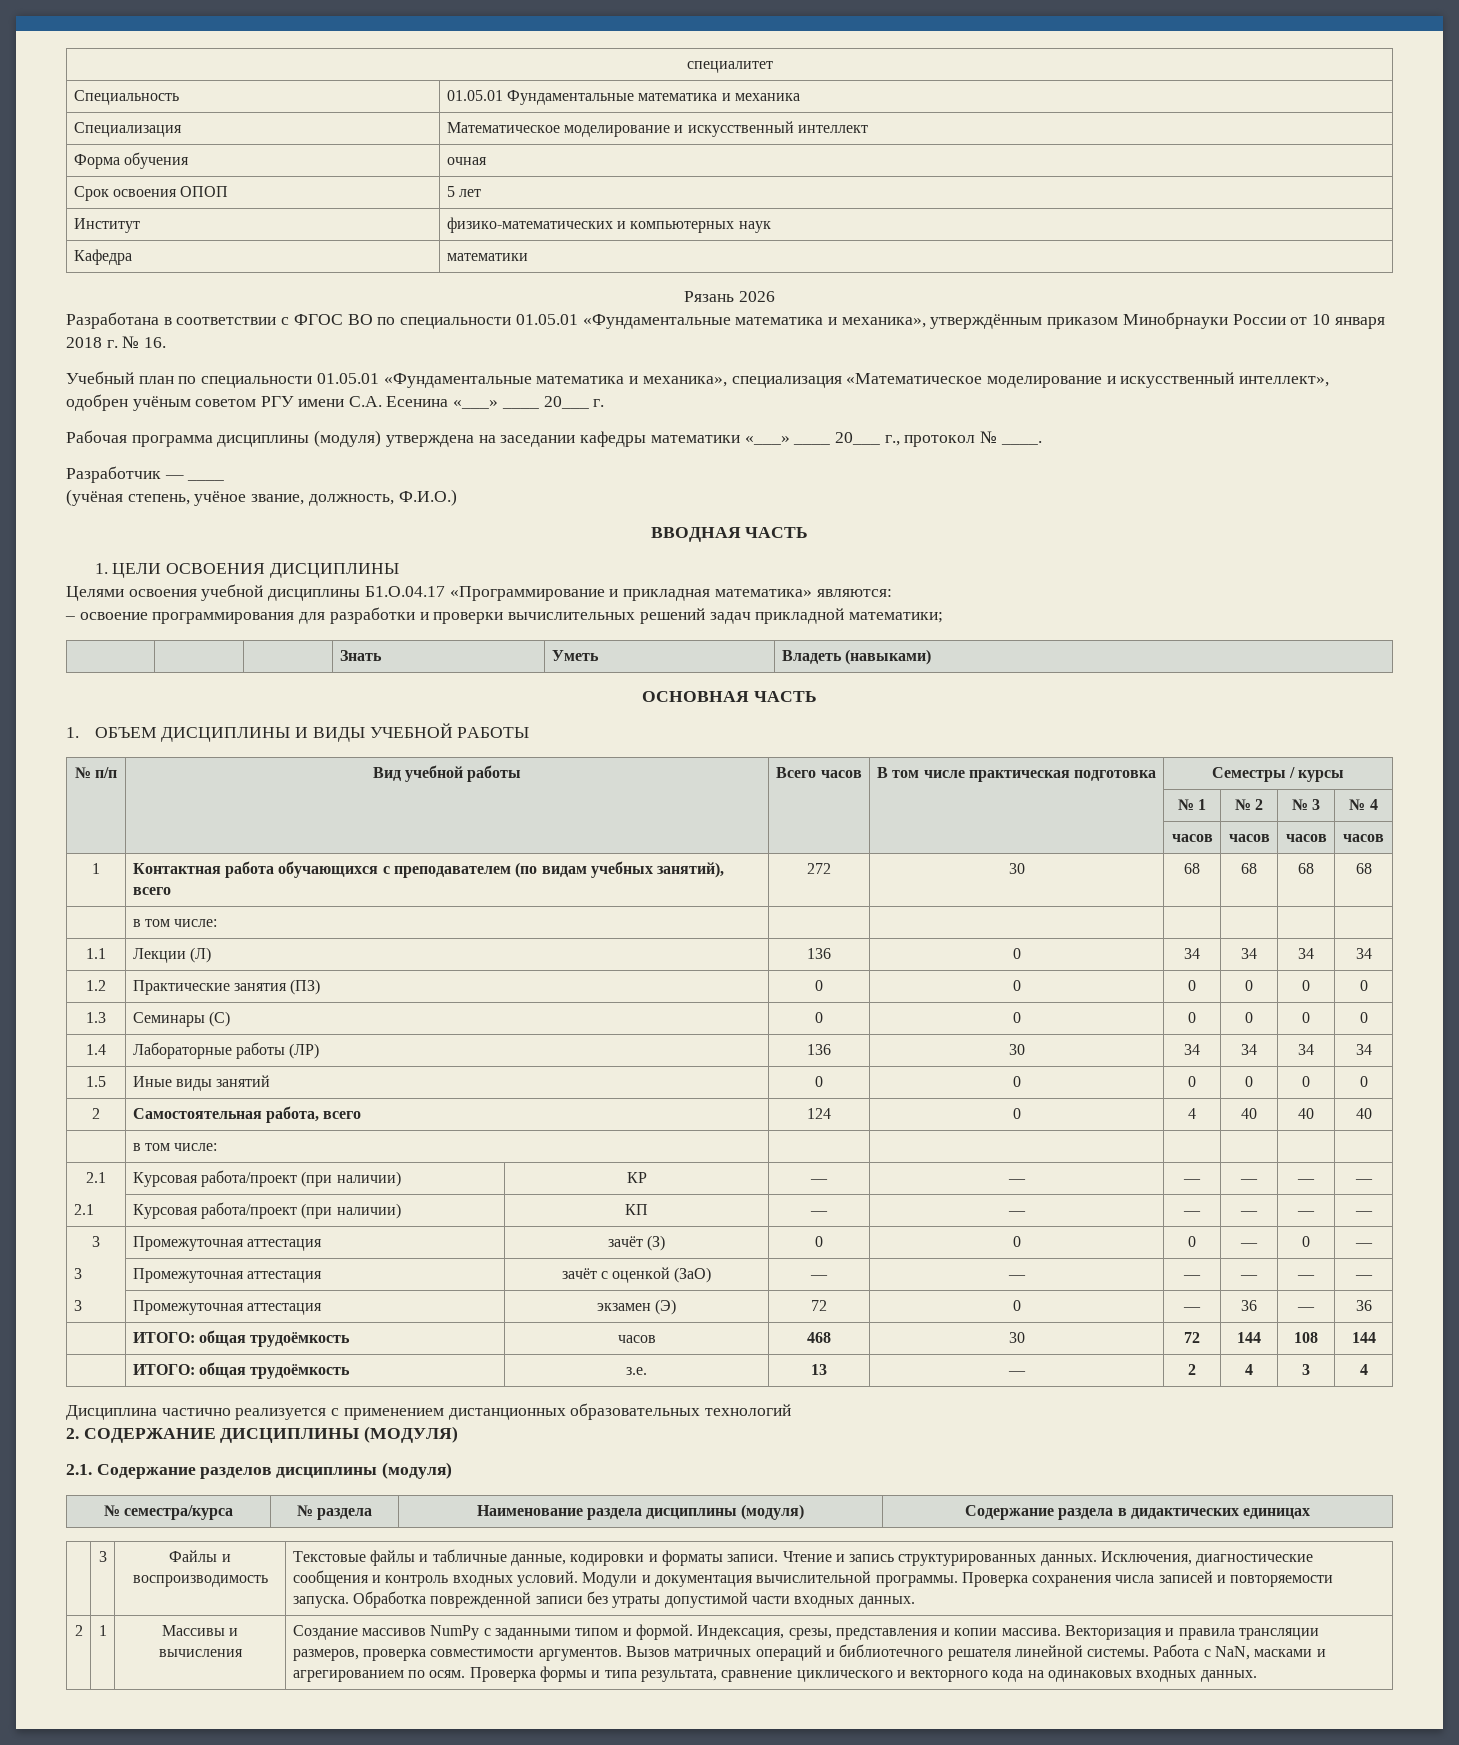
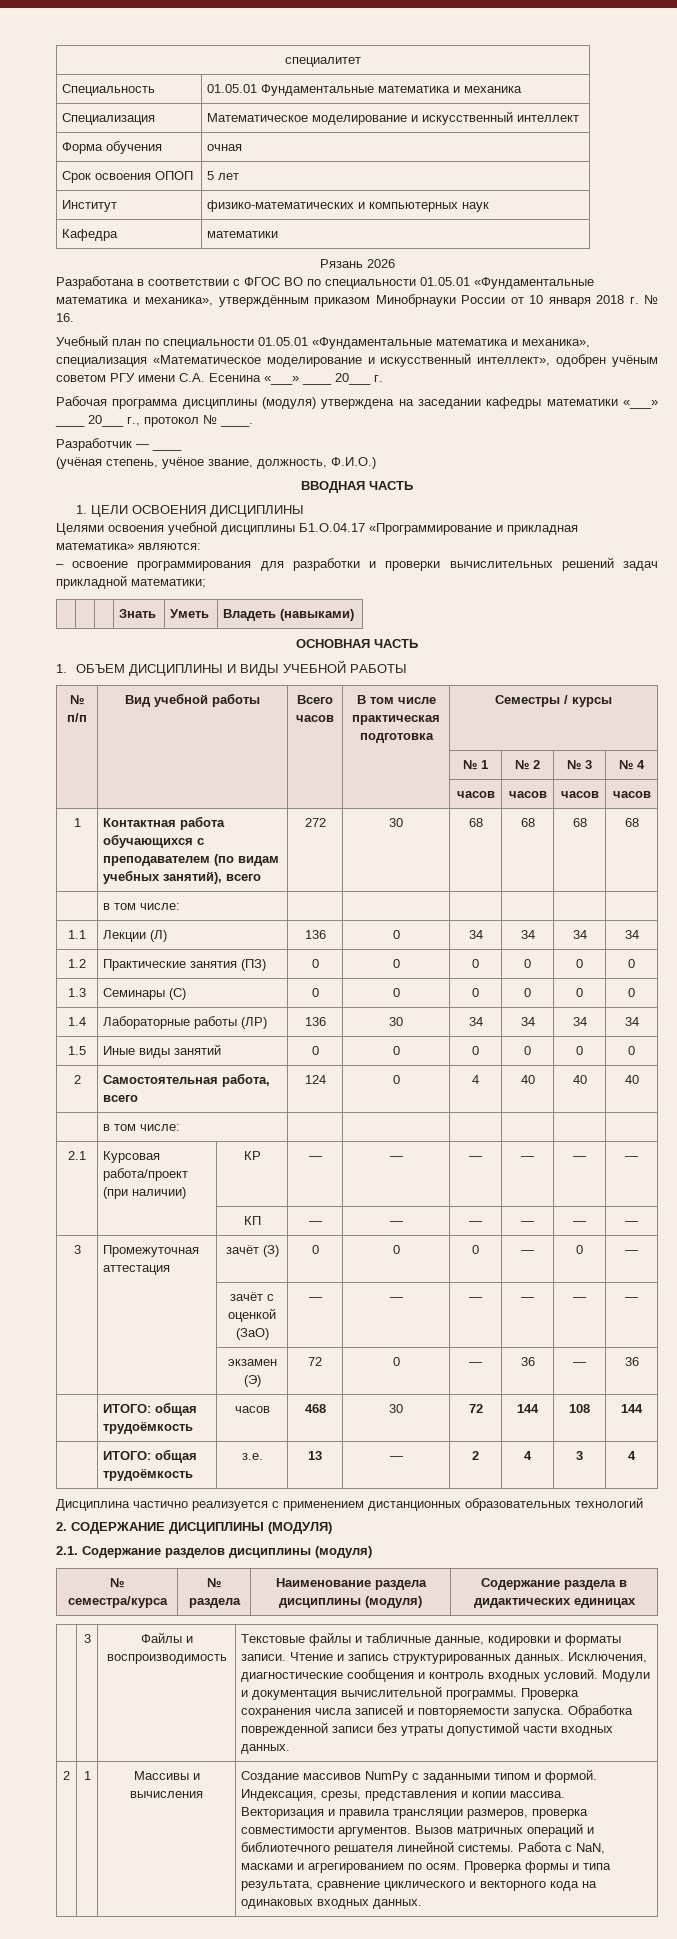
- 2.1 | Курсовая работа/проект (при наличии) | КП | — | — | — | — | — | —
+ | | КП | — | — | — | — | — | —
- 3 | Промежуточная аттестация | зачёт с оценкой (ЗаО) | — | — | — | — | — | —
+ | | зачёт с оценкой (ЗаО) | — | — | — | — | — | —
- 3 | Промежуточная аттестация | экзамен (Э) | 72 | 0 | — | 36 | — | 36
+ | | экзамен (Э) | 72 | 0 | — | 36 | — | 36

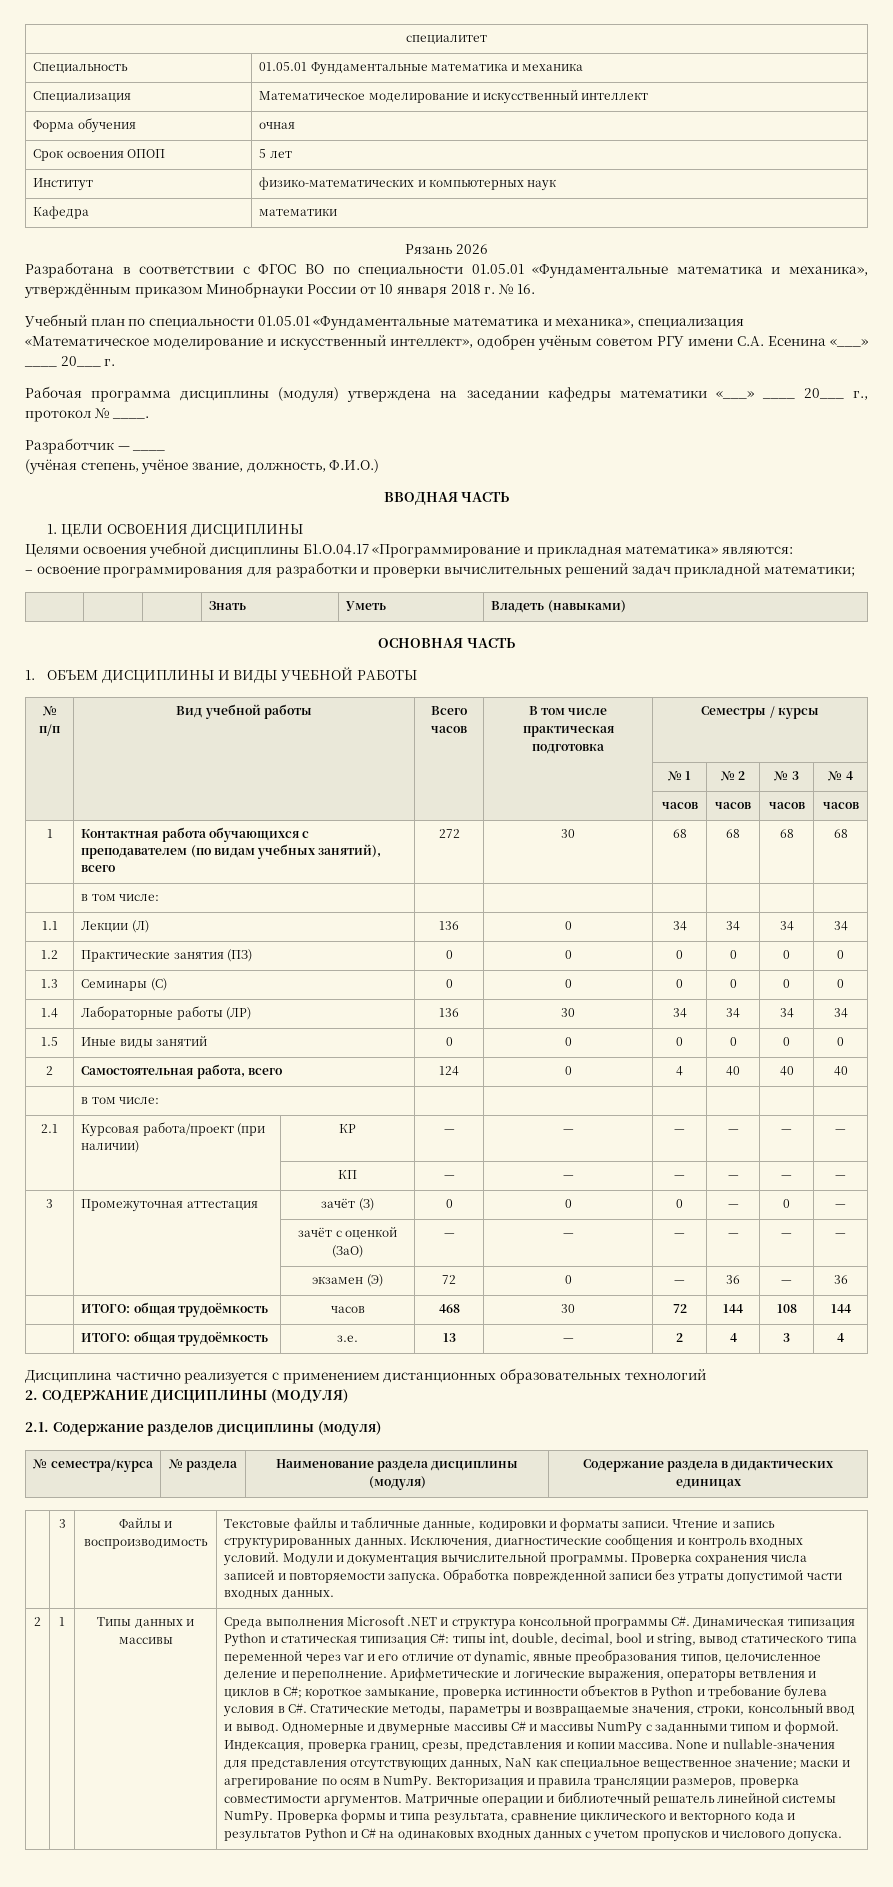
- Массивы и вычисления | Создание массивов NumPy с заданными типом и формой.
+ Типы данных и массивы | Среда выполнения Microsoft .NET и структура консольной программы C#. Динамическая типизация Python и статическая типизация C#: типы int, double, decimal, bool и string, вывод статического типа переменной через var и его отличие от dynamic, явные преобразования типов, целочисленное деление и переполнение. Арифметические и логические выражения, операторы ветвления и циклов в C#; короткое замыкание, проверка истинности объектов в Python и требование булева условия в C#. Статические методы, параметры и возвращаемые значения, строки, консольный ввод и вывод. Одномерные и двумерные массивы C# и массивы NumPy с заданными типом и формой.
- Индексация, срезы, представления и копии массива.
+ Индексация, проверка границ, срезы, представления и копии массива.
+ None и nullable-значения для представления отсутствующих данных, NaN как специальное вещественное значение; маски и агрегирование по осям в NumPy.
- Вызов матричных операций и библиотечного решателя линейной системы. Работа с NaN, масками и агрегированием по осям.
+ Матричные операции и библиотечный решатель линейной системы NumPy.
- Проверка формы и типа результата, сравнение циклического и векторного кода на одинаковых входных данных.
+ Проверка формы и типа результата, сравнение циклического и векторного кода и результатов Python и C# на одинаковых входных данных с учетом пропусков и числового допуска.

